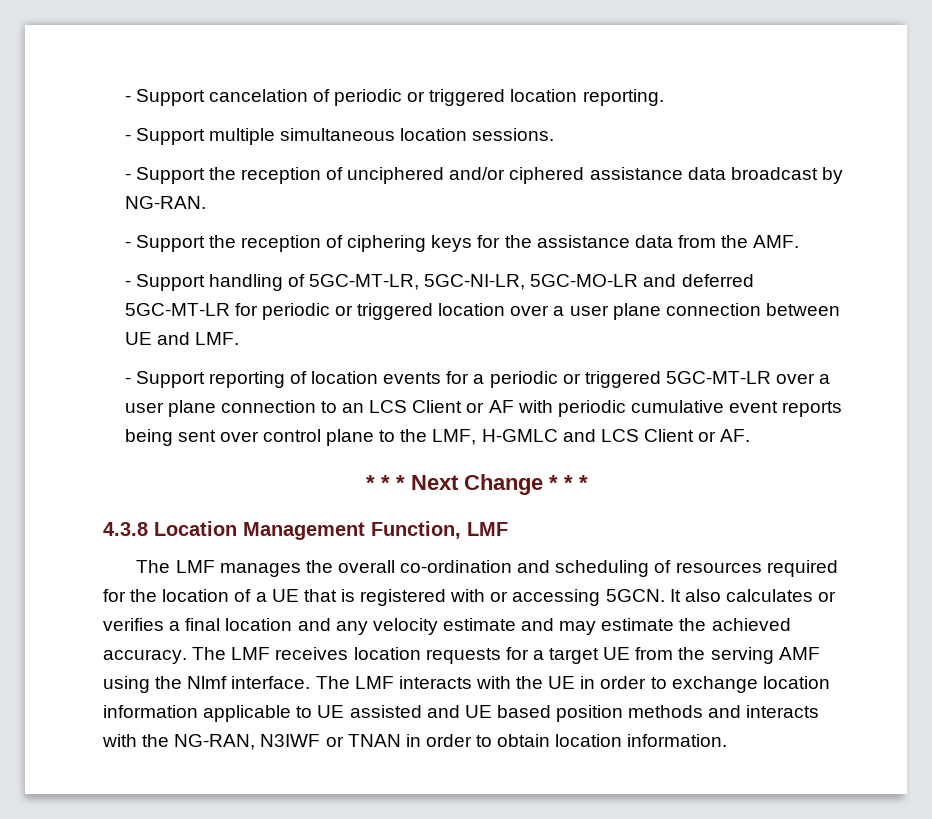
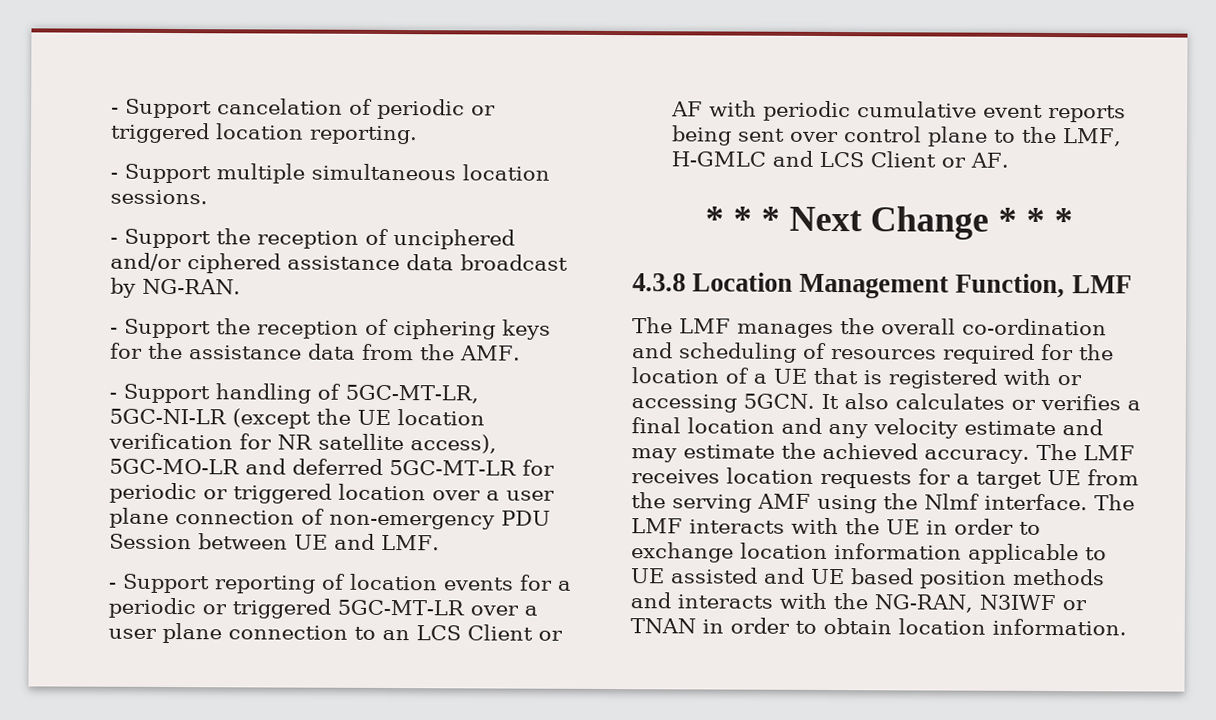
- - Support handling of 5GC-MT-LR, 5GC-NI-LR, 5GC-MO-LR and deferred 5GC-MT-LR for periodic or triggered location over a user plane connection between UE and LMF.
+ - Support handling of 5GC-MT-LR, 5GC-NI-LR (except the UE location verification for NR satellite access), 5GC-MO-LR and deferred 5GC-MT-LR for periodic or triggered location over a user plane connection of non-emergency PDU Session between UE and LMF.

